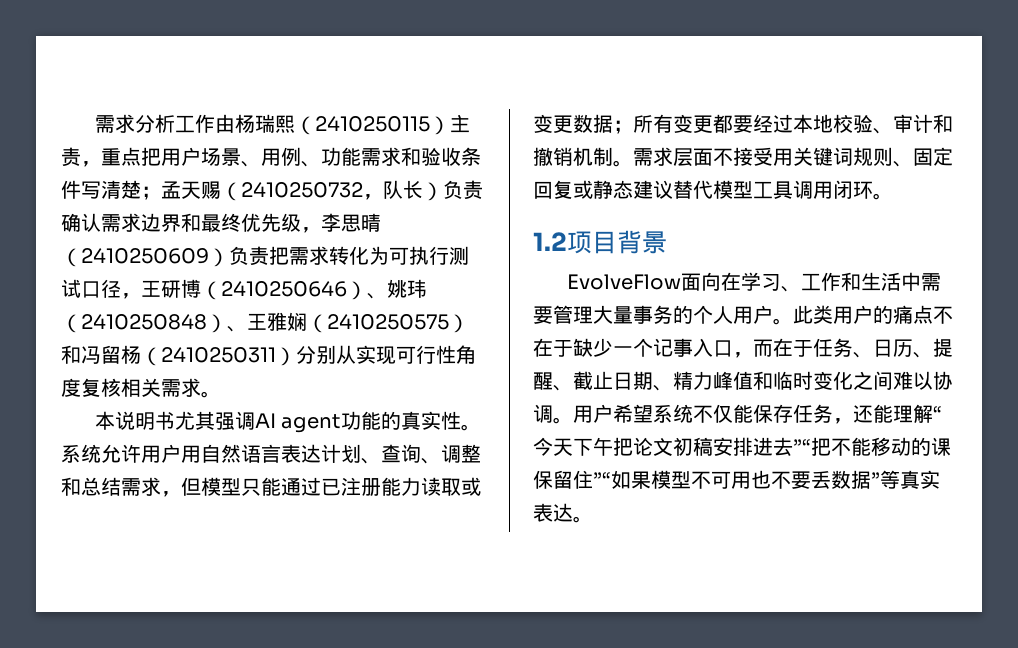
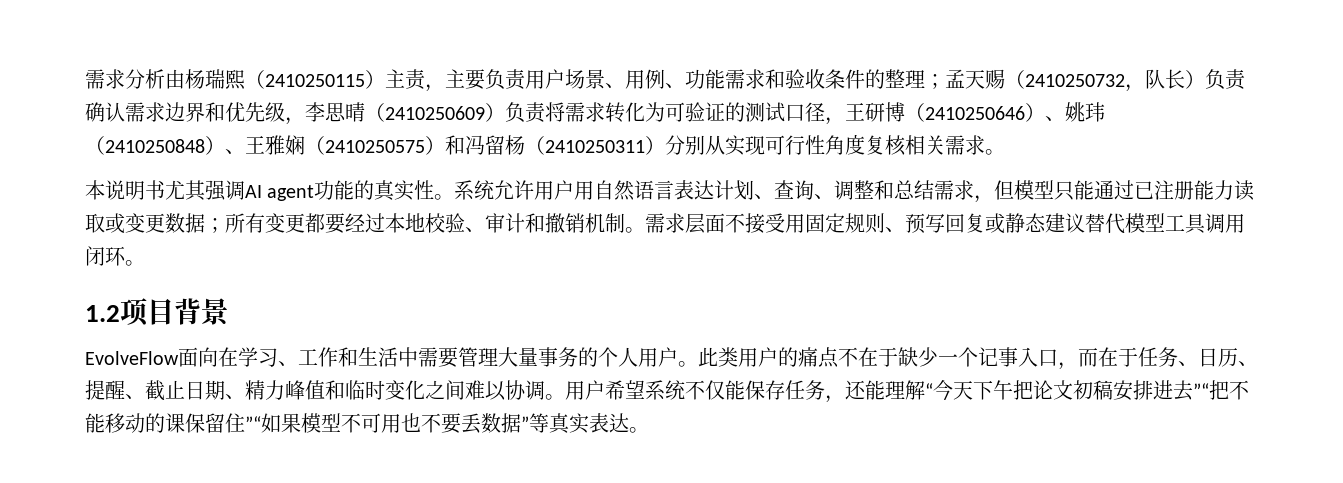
- 需求分析工作由杨瑞熙（2410250115）主责，重点把用户场景、用例、功能需求和验收条件写清楚；
+ 需求分析由杨瑞熙（2410250115）主责，主要负责用户场景、用例、功能需求和验收条件的整理；
- 孟天赐（2410250732，队长）负责确认需求边界和最终优先级，李思晴（2410250609）负责把需求转化为可执行测试口径，王研博（2410250646）、姚玮（2410250848）、王雅娴（2410250575）和冯留杨（2410250311）分别从实现可行性角度复核相关需求。
+ 孟天赐（2410250732，队长）负责确认需求边界和优先级，李思晴（2410250609）负责将需求转化为可验证的测试口径，王研博（2410250646）、姚玮（2410250848）、王雅娴（2410250575）和冯留杨（2410250311）分别从实现可行性角度复核相关需求。
- 需求层面不接受用关键词规则、固定回复或静态建议替代模型工具调用闭环。
+ 需求层面不接受用固定规则、预写回复或静态建议替代模型工具调用闭环。

